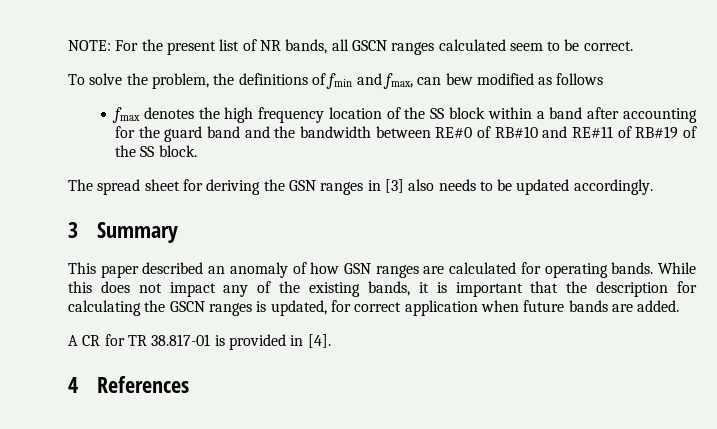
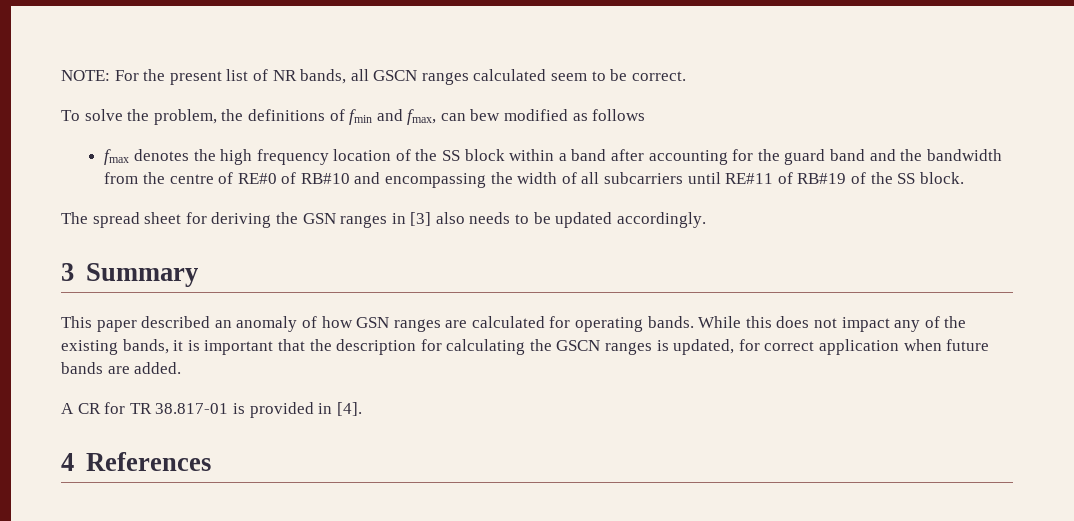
- fmax denotes the high frequency location of the SS block within a band after accounting for the guard band and the bandwidth between RE#0 of RB#10 and RE#11 of RB#19 of the SS block.
+ fmax denotes the high frequency location of the SS block within a band after accounting for the guard band and the bandwidth from the centre of RE#0 of RB#10 and encompassing the width of all subcarriers until RE#11 of RB#19 of the SS block.

